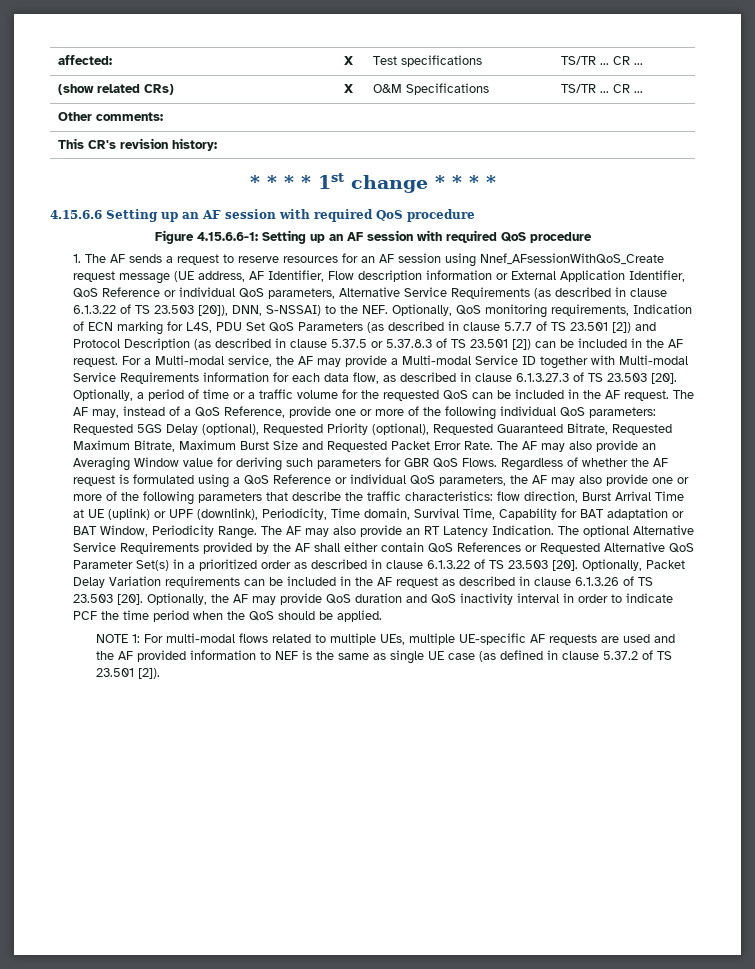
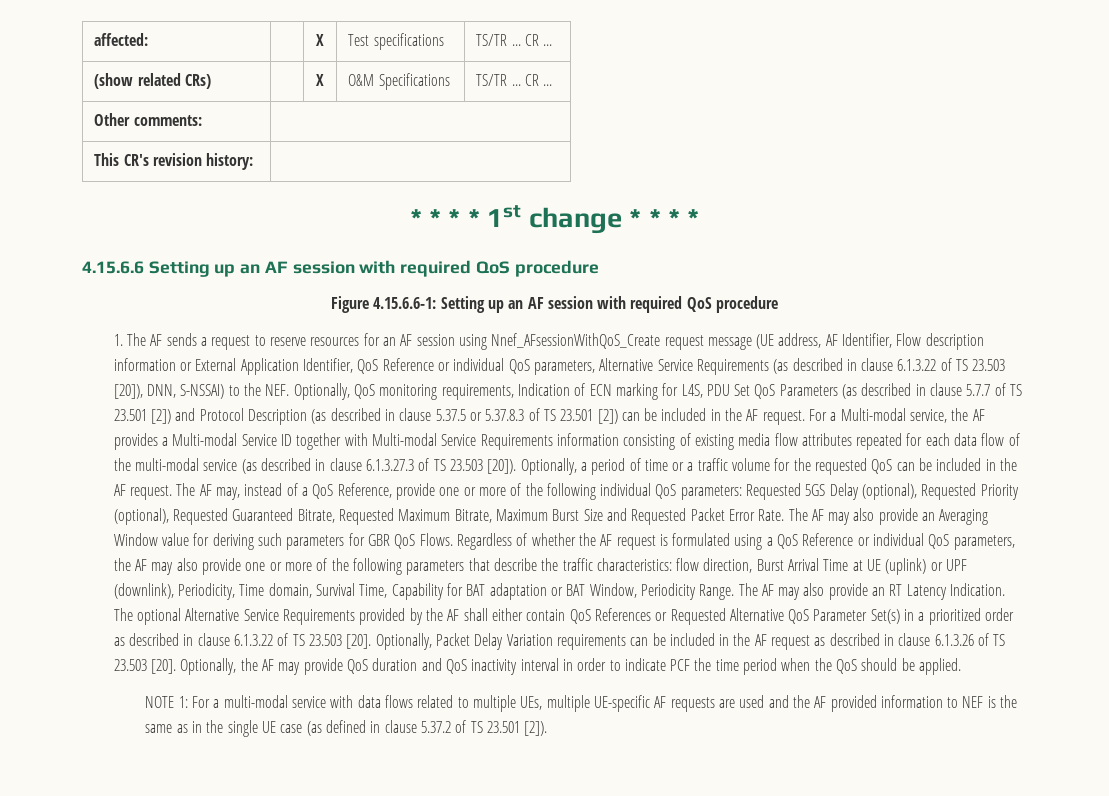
- For a Multi-modal service, the AF may provide a Multi-modal Service ID together with Multi-modal Service Requirements information for each data flow, as described in clause 6.1.3.27.3 of TS 23.503 [20].
+ For a Multi-modal service, the AF provides a Multi-modal Service ID together with Multi-modal Service Requirements information consisting of existing media flow attributes repeated for each data flow of the multi-modal service (as described in clause 6.1.3.27.3 of TS 23.503 [20]).
- NOTE 1: For multi-modal flows related to multiple UEs, multiple UE-specific AF requests are used and the AF provided information to NEF is the same as single UE case (as defined in clause 5.37.2 of TS 23.501 [2]).
+ NOTE 1: For a multi-modal service with data flows related to multiple UEs, multiple UE-specific AF requests are used and the AF provided information to NEF is the same as in the single UE case (as defined in clause 5.37.2 of TS 23.501 [2]).

